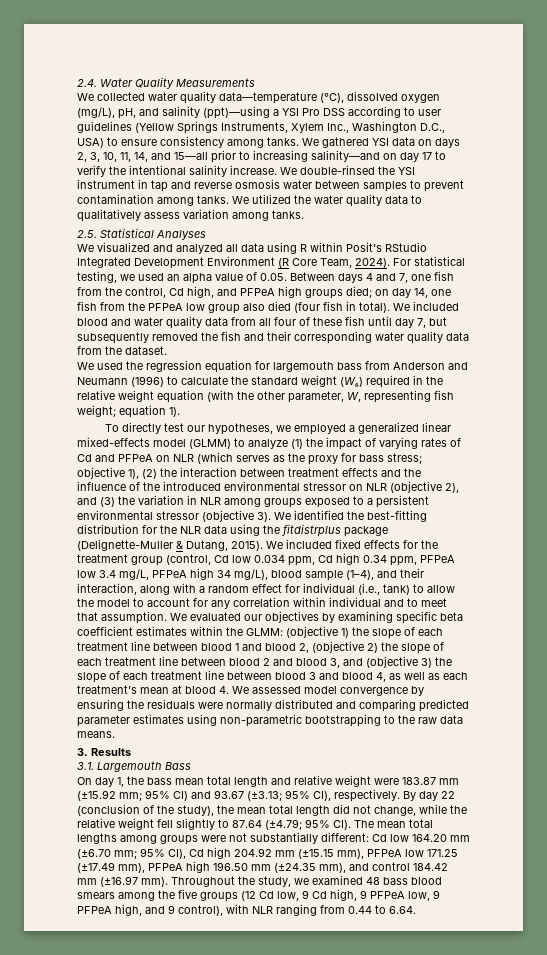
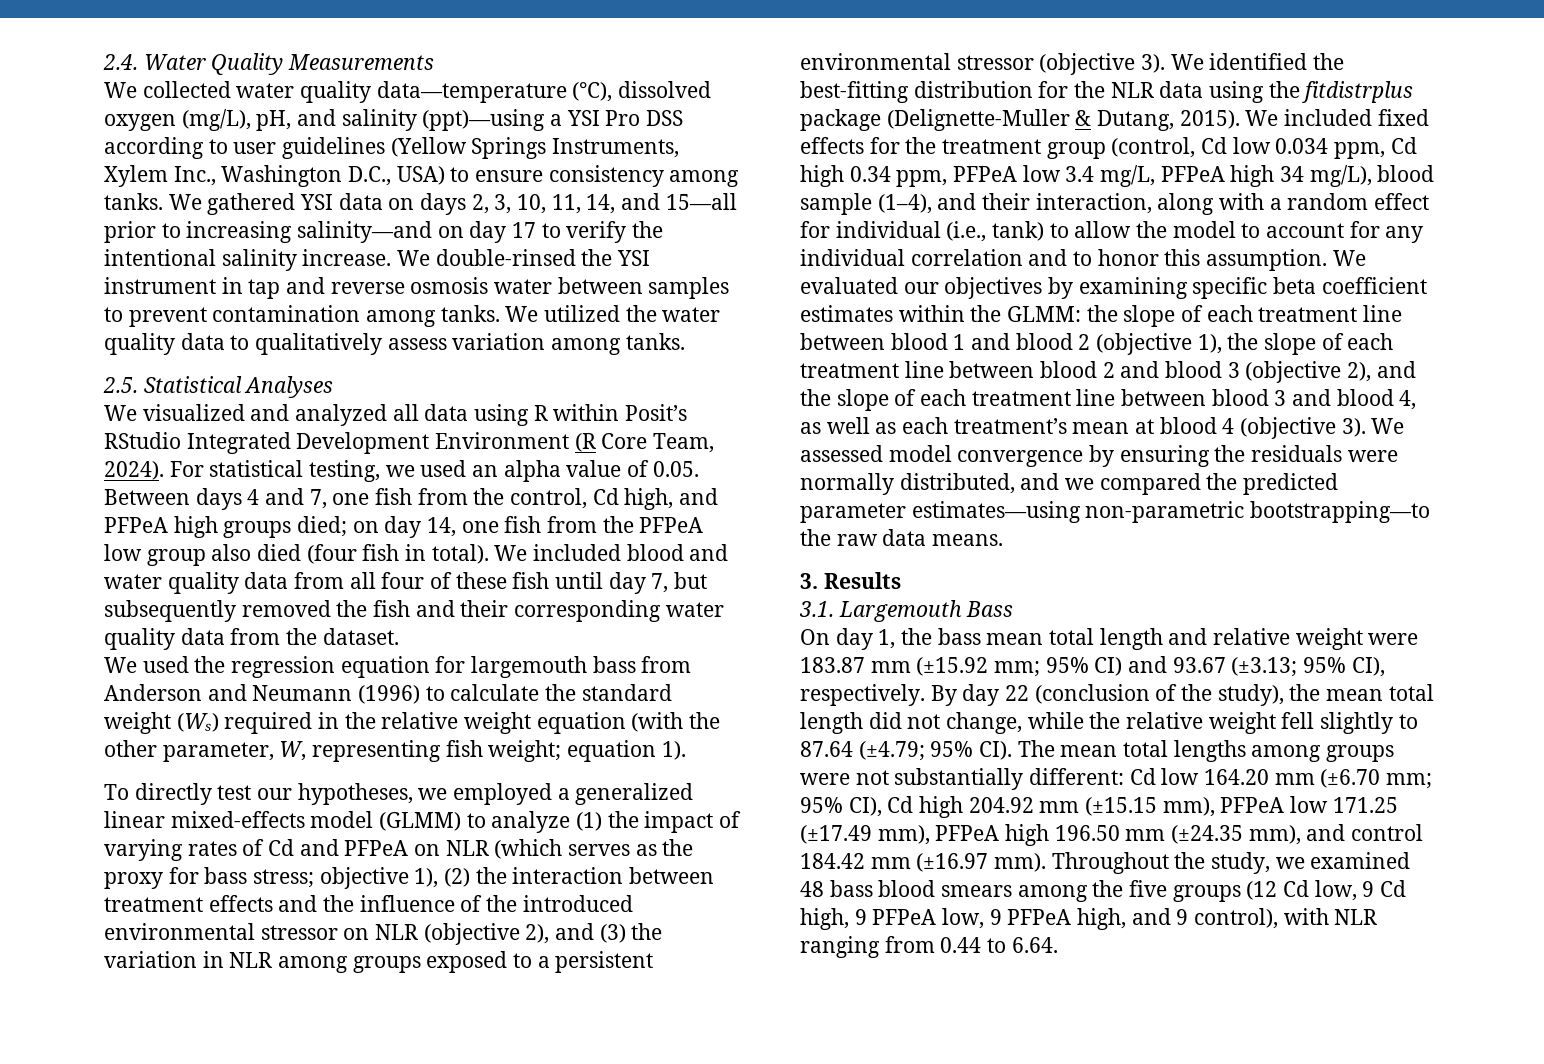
- We included fixed effects for the treatment group (control, Cd low 0.034 ppm, Cd high 0.34 ppm, PFPeA low 3.4 mg/L, PFPeA high 34 mg/L), blood sample (1–4), and their interaction, along with a random effect for individual (i.e., tank) to allow the model to account for any correlation within individual and to meet that assumption.
+ We included fixed effects for the treatment group (control, Cd low 0.034 ppm, Cd high 0.34 ppm, PFPeA low 3.4 mg/L, PFPeA high 34 mg/L), blood sample (1–4), and their interaction, along with a random effect for individual (i.e., tank) to allow the model to account for any individual correlation and to honor this assumption.
- (objective 1) the slope of each treatment line between blood 1 and blood 2, (objective 2) the slope of each treatment line between blood 2 and blood 3, and (objective 3) the slope of each treatment line between blood 3 and blood 4, as well as each treatment’s mean at blood 4. We assessed model convergence by ensuring the residuals were normally distributed and comparing predicted parameter estimates using non-parametric bootstrapping to the raw data means.
+ the slope of each treatment line between blood 1 and blood 2 (objective 1), the slope of each treatment line between blood 2 and blood 3 (objective 2), and the slope of each treatment line between blood 3 and blood 4, as well as each treatment’s mean at blood 4 (objective 3). We assessed model convergence by ensuring the residuals were normally distributed, and we compared the predicted parameter estimates—using non-parametric bootstrapping—to the raw data means.

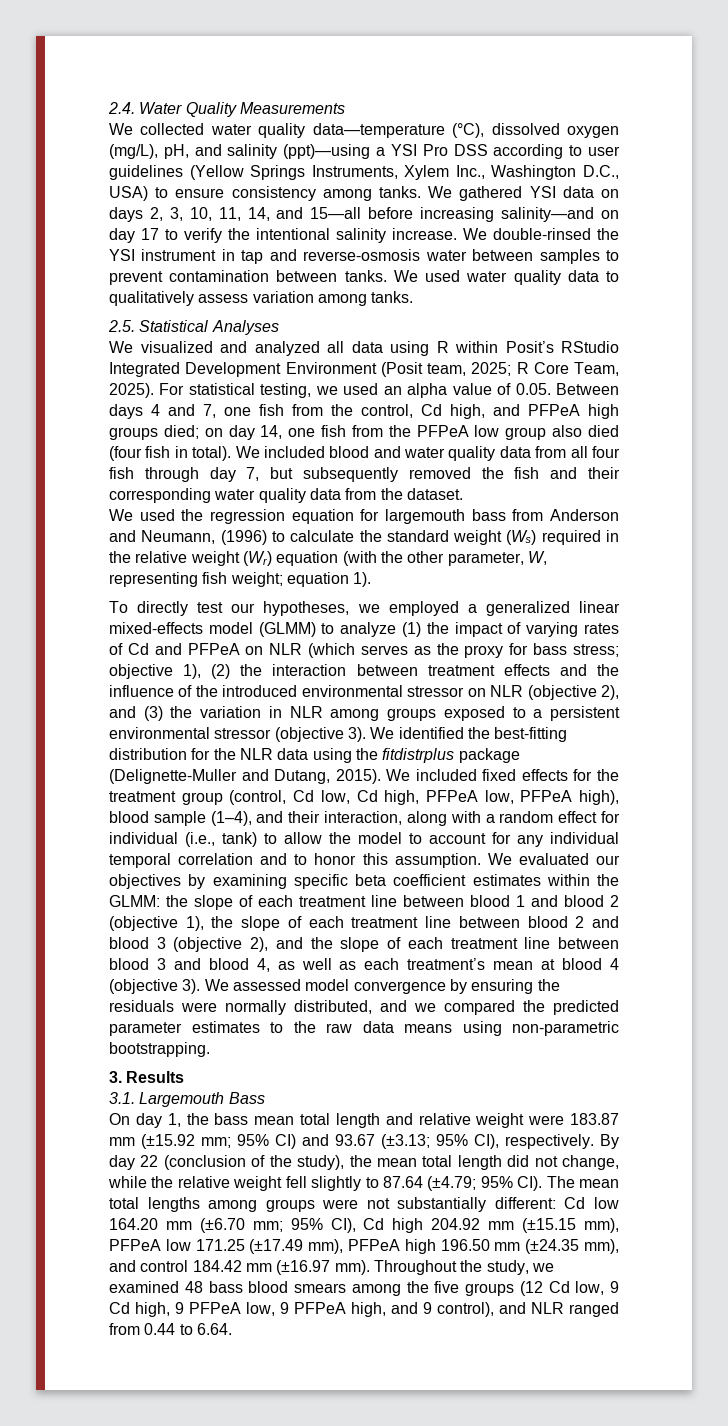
- We gathered YSI data on days 2, 3, 10, 11, 14, and 15—all prior to increasing salinity—and on day 17 to verify the intentional salinity increase.
+ We gathered YSI data on days 2, 3, 10, 11, 14, and 15—all before increasing salinity—and on day 17 to verify the intentional salinity increase.
- We double-rinsed the YSI instrument in tap and reverse osmosis water between samples to prevent contamination among tanks. We utilized the water quality data to qualitatively assess variation among tanks.
+ We double-rinsed the YSI instrument in tap and reverse-osmosis water between samples to prevent contamination between tanks. We used water quality data to qualitatively assess variation among tanks.
- We visualized and analyzed all data using R within Posit’s RStudio Integrated Development Environment (R Core Team, 2024).
+ We visualized and analyzed all data using R within Posit’s RStudio Integrated Development Environment (Posit team, 2025; R Core Team, 2025).
- We included blood and water quality data from all four of these fish until day 7, but subsequently removed the fish and their corresponding water quality data from the dataset.
+ We included blood and water quality data from all four fish through day 7, but subsequently removed the fish and their corresponding water quality data from the dataset.
- We used the regression equation for largemouth bass from Anderson and Neumann (1996) to calculate the standard weight (Wₛ) required in the relative weight equation (with the other parameter, W, representing fish weight; equation 1).
+ We used the regression equation for largemouth bass from Anderson and Neumann, (1996) to calculate the standard weight (Wₛ) required in the relative weight (Wr) equation (with the other parameter, W, representing fish weight; equation 1).
- We identified the best-fitting distribution for the NLR data using the fitdistrplus package (Delignette-Muller & Dutang, 2015).
+ We identified the best-fitting distribution for the NLR data using the fitdistrplus package (Delignette-Muller and Dutang, 2015).
- We included fixed effects for the treatment group (control, Cd low 0.034 ppm, Cd high 0.34 ppm, PFPeA low 3.4 mg/L, PFPeA high 34 mg/L), blood sample (1–4), and their interaction, along with a random effect for individual (i.e., tank) to allow the model to account for any individual correlation and to honor this assumption.
+ We included fixed effects for the treatment group (control, Cd low, Cd high, PFPeA low, PFPeA high), blood sample (1–4), and their interaction, along with a random effect for individual (i.e., tank) to allow the model to account for any individual temporal correlation and to honor this assumption.
- We assessed model convergence by ensuring the residuals were normally distributed, and we compared the predicted parameter estimates—using non-parametric bootstrapping—to the raw data means.
+ We assessed model convergence by ensuring the residuals were normally distributed, and we compared the predicted parameter estimates to the raw data means using non-parametric bootstrapping.
- Throughout the study, we examined 48 bass blood smears among the five groups (12 Cd low, 9 Cd high, 9 PFPeA low, 9 PFPeA high, and 9 control), with NLR ranging from 0.44 to 6.64.
+ Throughout the study, we examined 48 bass blood smears among the five groups (12 Cd low, 9 Cd high, 9 PFPeA low, 9 PFPeA high, and 9 control), and NLR ranged from 0.44 to 6.64.

